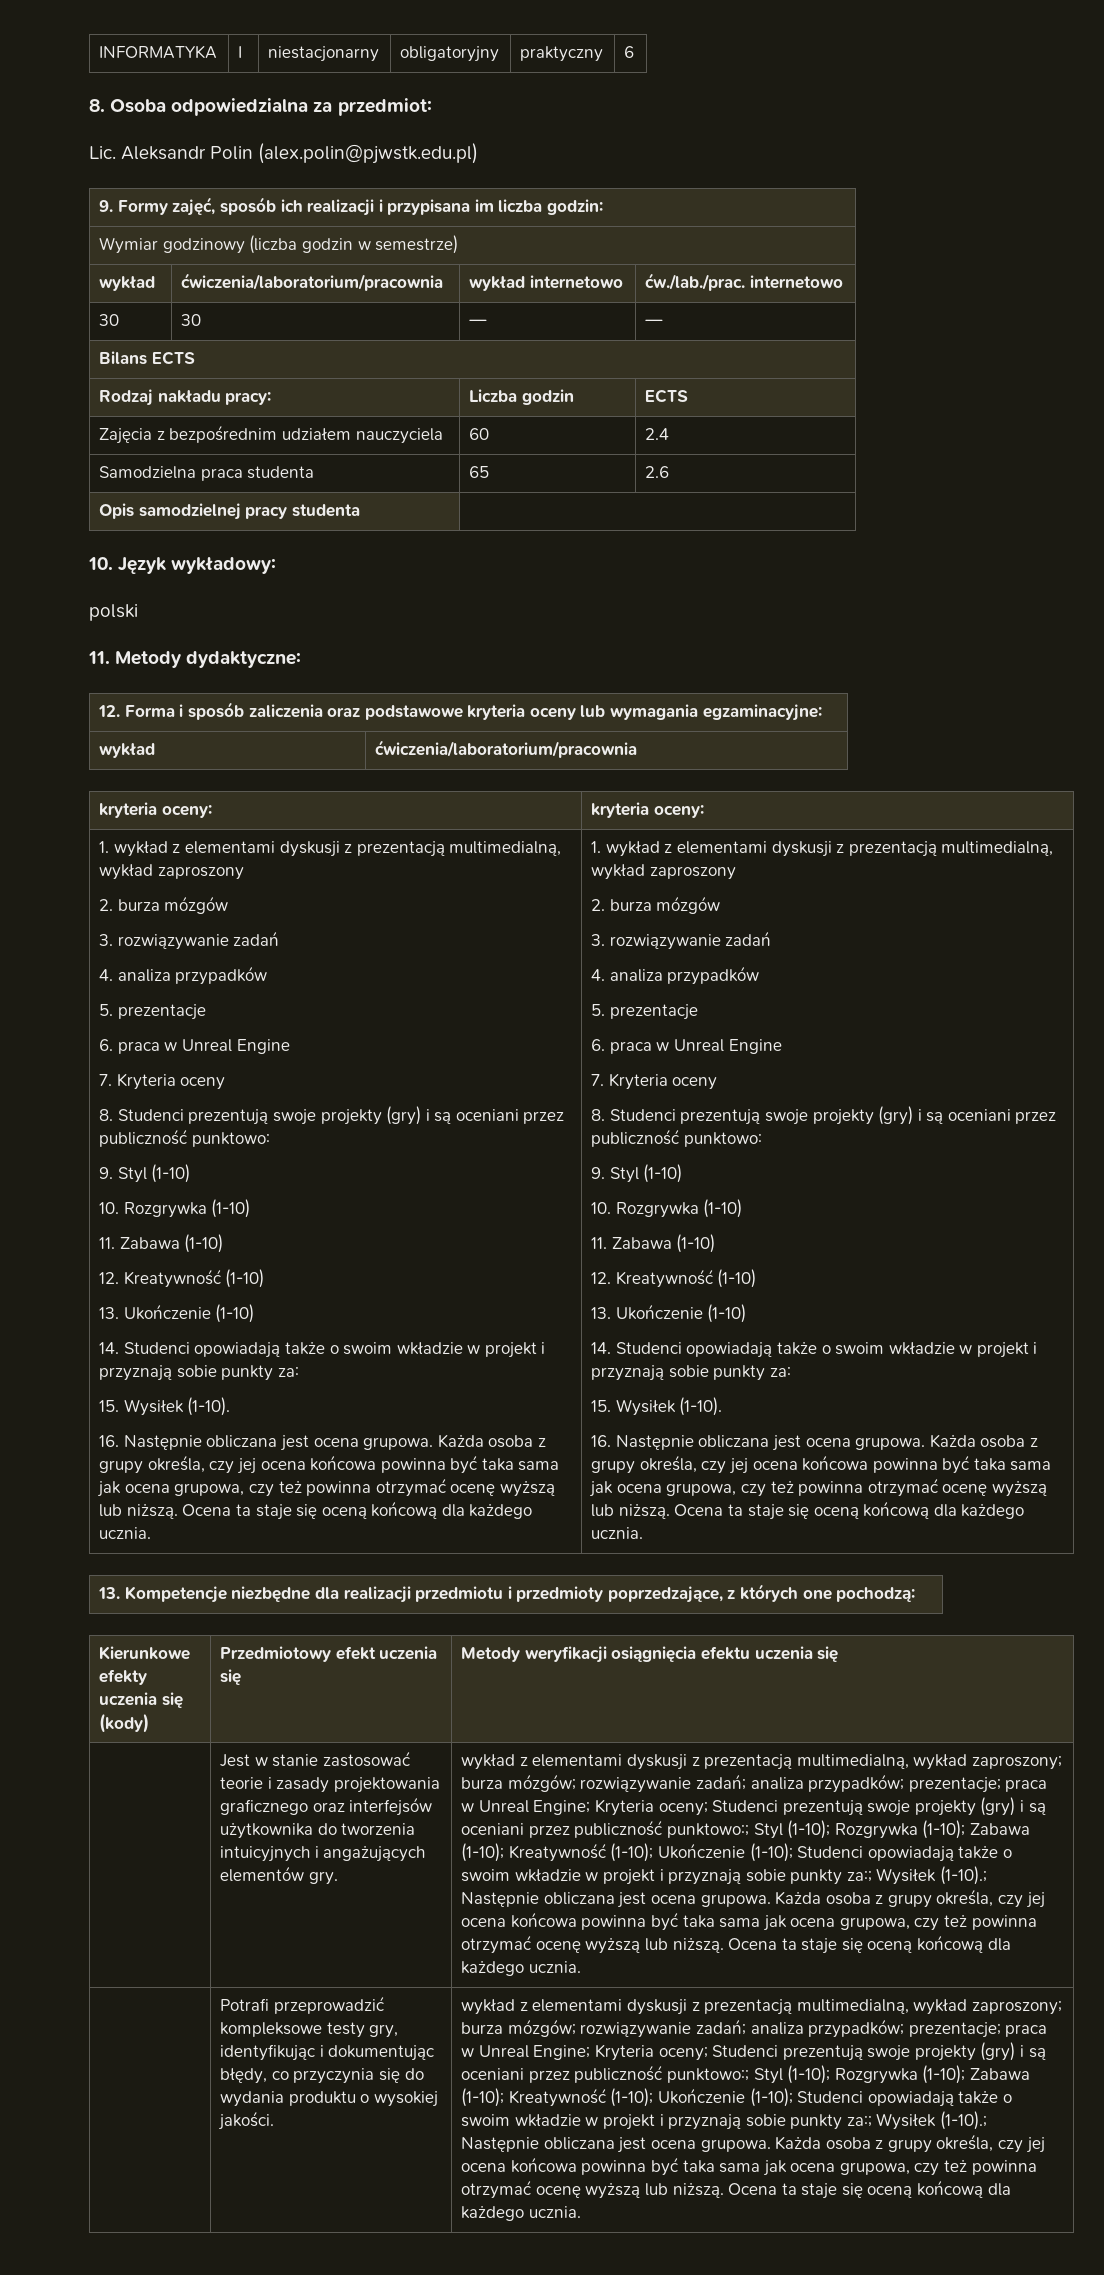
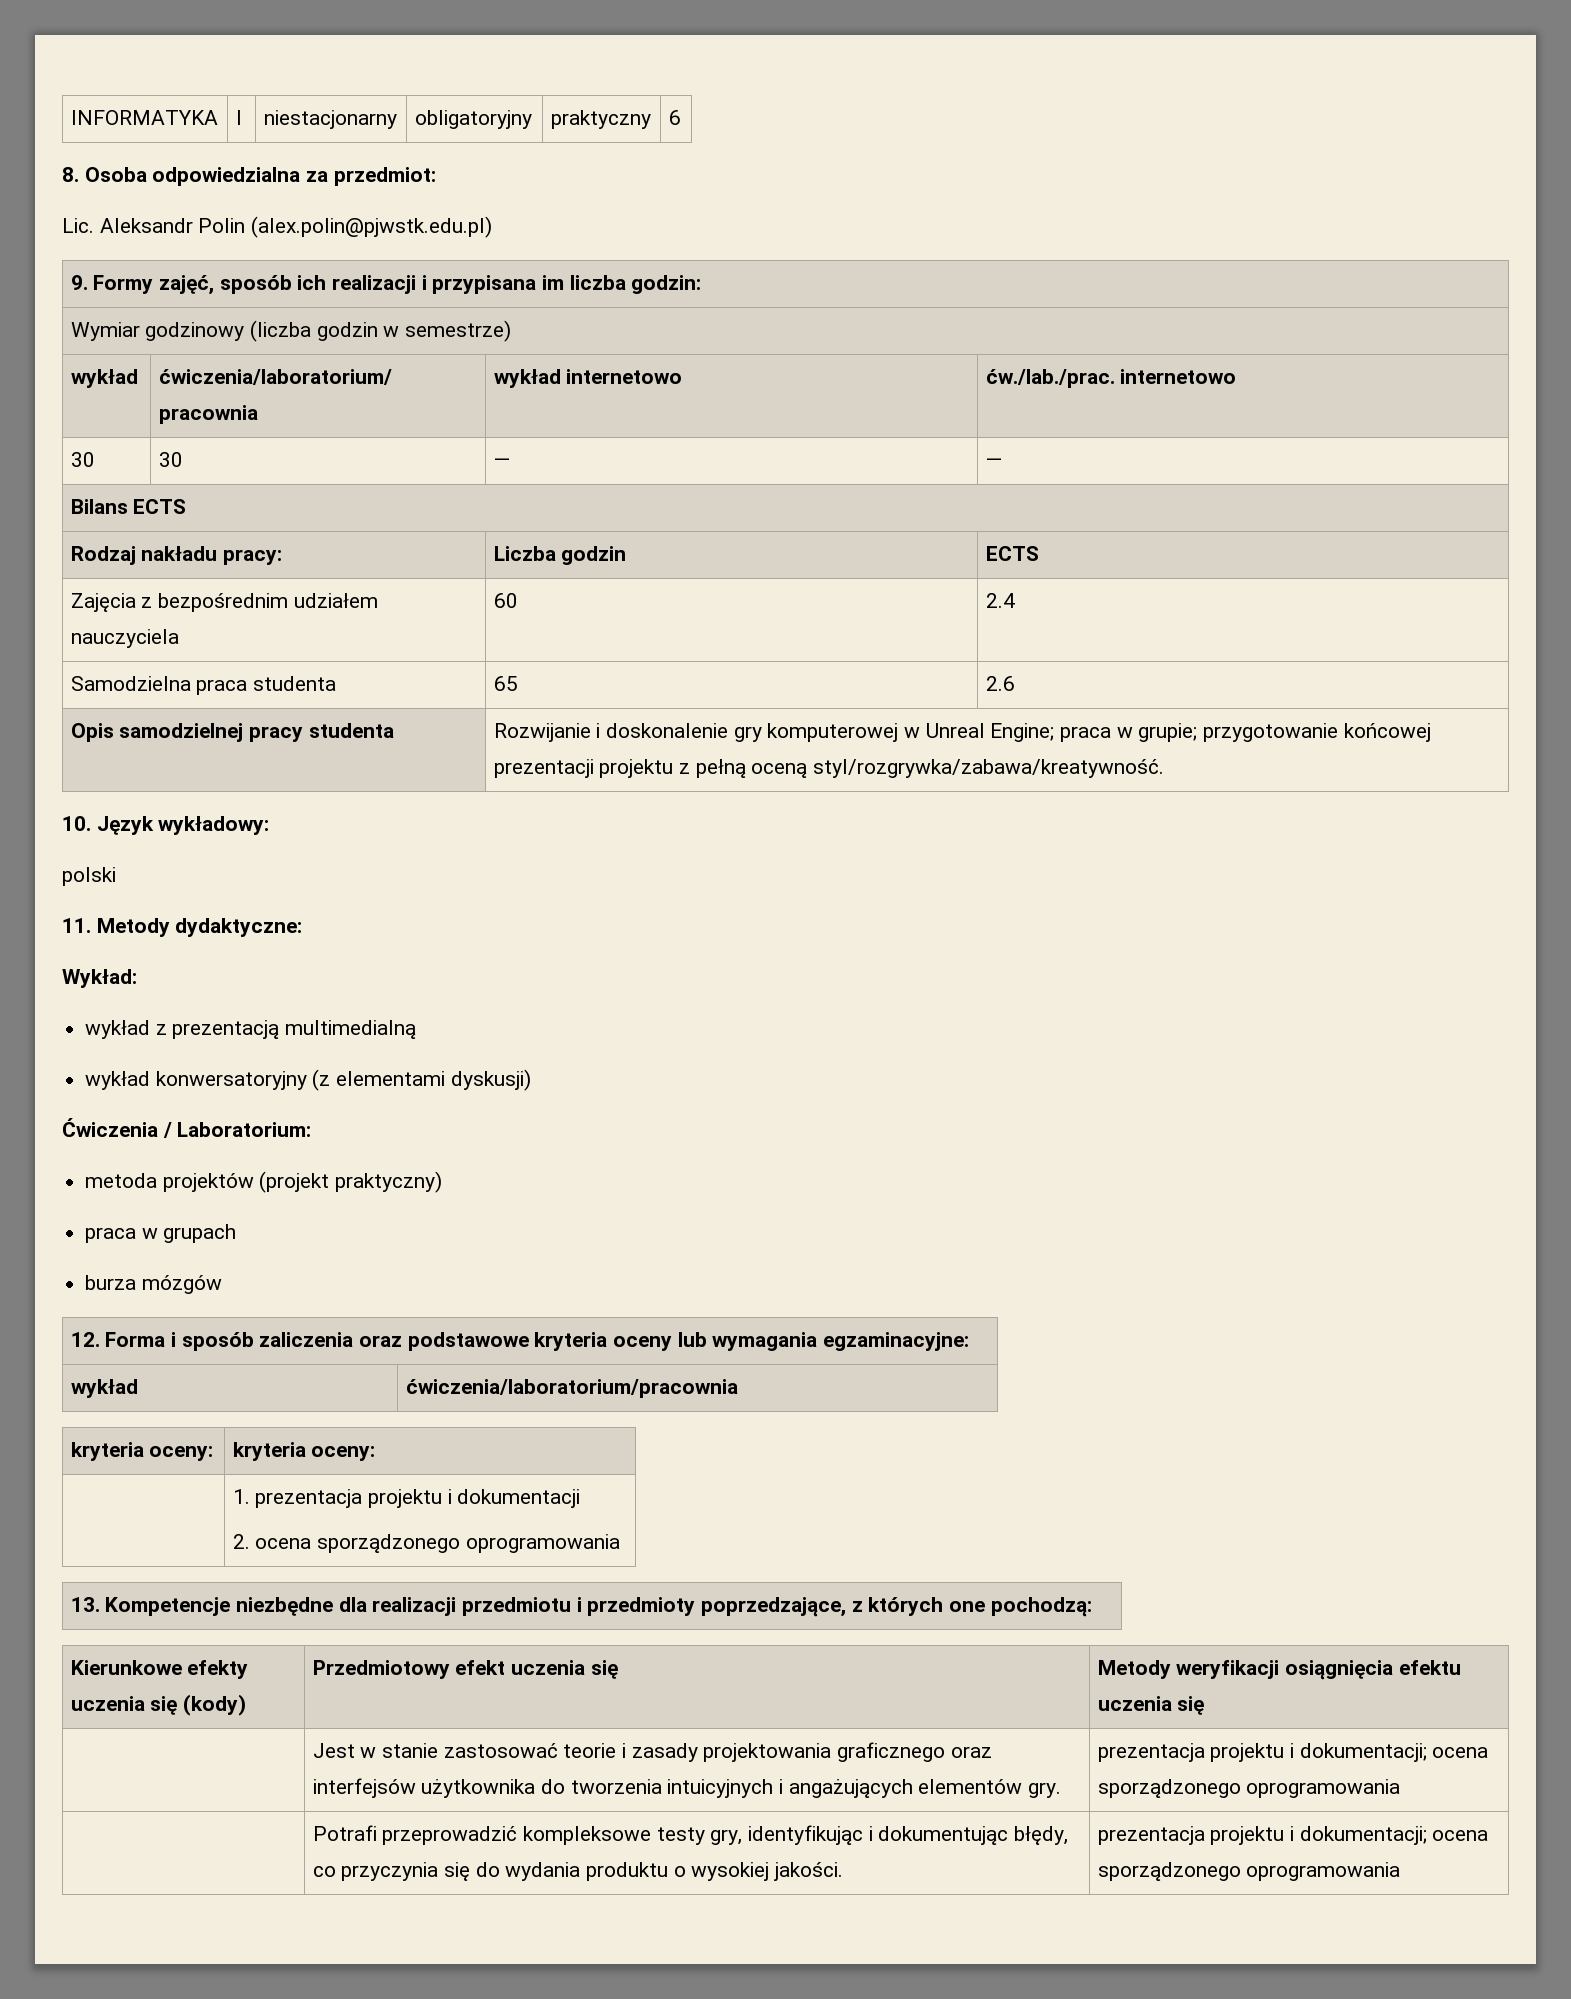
- Opis samodzielnej pracy studenta |
+ Opis samodzielnej pracy studenta | Rozwijanie i doskonalenie gry komputerowej w Unreal Engine; praca w grupie; przygotowanie końcowej prezentacji projektu z pełną oceną styl/rozgrywka/zabawa/kreatywność.
+ Wykład:
+ wykład z prezentacją multimedialną
+ wykład konwersatoryjny (z elementami dyskusji)
+ Ćwiczenia / Laboratorium:
+ metoda projektów (projekt praktyczny)
+ praca w grupach
+ burza mózgów
  kryteria oceny: | kryteria oceny:
- 1. wykład z elementami dyskusji z prezentacją multimedialną, wykład zaproszony
- 2. burza mózgów
- 3. rozwiązywanie zadań
- 4. analiza przypadków
- 5. prezentacje
- 6. praca w Unreal Engine
- 7. Kryteria oceny
- 8. Studenci prezentują swoje projekty (gry) i są oceniani przez publiczność punktowo:
- 9. Styl (1-10)
- 10. Rozgrywka (1-10)
- 11. Zabawa (1-10)
- 12. Kreatywność (1-10)
- 13. Ukończenie (1-10)
- 14. Studenci opowiadają także o swoim wkładzie w projekt i przyznają sobie punkty za:
- 15. Wysiłek (1-10).
- 16. Następnie obliczana jest ocena grupowa. Każda osoba z grupy określa, czy jej ocena końcowa powinna być taka sama jak ocena grupowa, czy też powinna otrzymać ocenę wyższą lub niższą. Ocena ta staje się oceną końcową dla każdego ucznia. | 1. wykład z elementami dyskusji z prezentacją multimedialną, wykład zaproszony
- 2. burza mózgów
- 3. rozwiązywanie zadań
- 4. analiza przypadków
- 5. prezentacje
- 6. praca w Unreal Engine
- 7. Kryteria oceny
- 8. Studenci prezentują swoje projekty (gry) i są oceniani przez publiczność punktowo:
- 9. Styl (1-10)
- 10. Rozgrywka (1-10)
- 11. Zabawa (1-10)
- 12. Kreatywność (1-10)
- 13. Ukończenie (1-10)
- 14. Studenci opowiadają także o swoim wkładzie w projekt i przyznają sobie punkty za:
- 15. Wysiłek (1-10).
- 16. Następnie obliczana jest ocena grupowa. Każda osoba z grupy określa, czy jej ocena końcowa powinna być taka sama jak ocena grupowa, czy też powinna otrzymać ocenę wyższą lub niższą. Ocena ta staje się oceną końcową dla każdego ucznia.
+ | 1. prezentacja projektu i dokumentacji
+ 2. ocena sporządzonego oprogramowania
- Jest w stanie zastosować teorie i zasady projektowania graficznego oraz interfejsów użytkownika do tworzenia intuicyjnych i angażujących elementów gry. | wykład z elementami dyskusji z prezentacją multimedialną, wykład zaproszony; burza mózgów; rozwiązywanie zadań; analiza przypadków; prezentacje; praca w Unreal Engine; Kryteria oceny; Studenci prezentują swoje projekty (gry) i są oceniani przez publiczność punktowo:; Styl (1-10); Rozgrywka (1-10); Zabawa (1-10); Kreatywność (1-10); Ukończenie (1-10); Studenci opowiadają także o swoim wkładzie w projekt i przyznają sobie punkty za:; Wysiłek (1-10).; Następnie obliczana jest ocena grupowa. Każda osoba z grupy określa, czy jej ocena końcowa powinna być taka sama jak ocena grupowa, czy też powinna otrzymać ocenę wyższą lub niższą. Ocena ta staje się oceną końcową dla każdego ucznia.
+ Jest w stanie zastosować teorie i zasady projektowania graficznego oraz interfejsów użytkownika do tworzenia intuicyjnych i angażujących elementów gry. | prezentacja projektu i dokumentacji; ocena sporządzonego oprogramowania
- Potrafi przeprowadzić kompleksowe testy gry, identyfikując i dokumentując błędy, co przyczynia się do wydania produktu o wysokiej jakości. | wykład z elementami dyskusji z prezentacją multimedialną, wykład zaproszony; burza mózgów; rozwiązywanie zadań; analiza przypadków; prezentacje; praca w Unreal Engine; Kryteria oceny; Studenci prezentują swoje projekty (gry) i są oceniani przez publiczność punktowo:; Styl (1-10); Rozgrywka (1-10); Zabawa (1-10); Kreatywność (1-10); Ukończenie (1-10); Studenci opowiadają także o swoim wkładzie w projekt i przyznają sobie punkty za:; Wysiłek (1-10).; Następnie obliczana jest ocena grupowa. Każda osoba z grupy określa, czy jej ocena końcowa powinna być taka sama jak ocena grupowa, czy też powinna otrzymać ocenę wyższą lub niższą. Ocena ta staje się oceną końcową dla każdego ucznia.
+ Potrafi przeprowadzić kompleksowe testy gry, identyfikując i dokumentując błędy, co przyczynia się do wydania produktu o wysokiej jakości. | prezentacja projektu i dokumentacji; ocena sporządzonego oprogramowania

